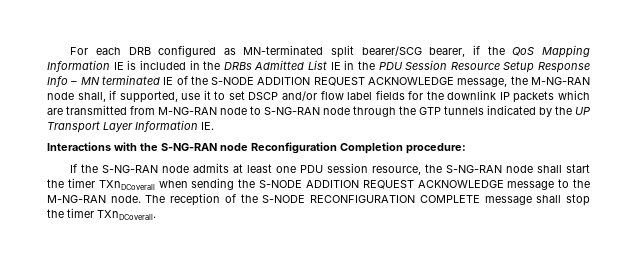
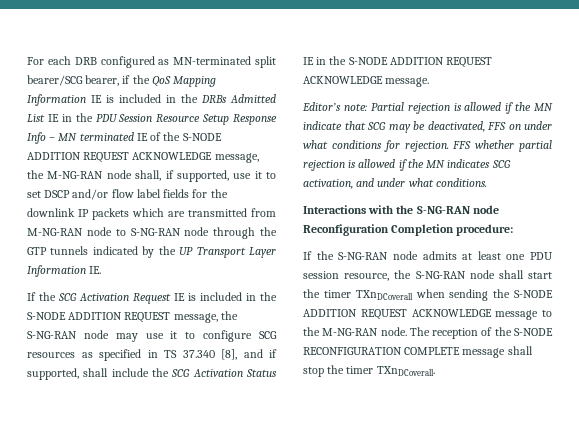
+ If the SCG Activation Request IE is included in the S-NODE ADDITION REQUEST message, the S-NG-RAN node may use it to configure SCG resources as specified in TS 37.340 [8], and if supported, shall include the SCG Activation Status IE in the S-NODE ADDITION REQUEST ACKNOWLEDGE message.
+ Editor’s note: Partial rejection is allowed if the MN indicate that SCG may be deactivated, FFS on under what conditions for rejection. FFS whether partial rejection is allowed if the MN indicates SCG activation, and under what conditions.

